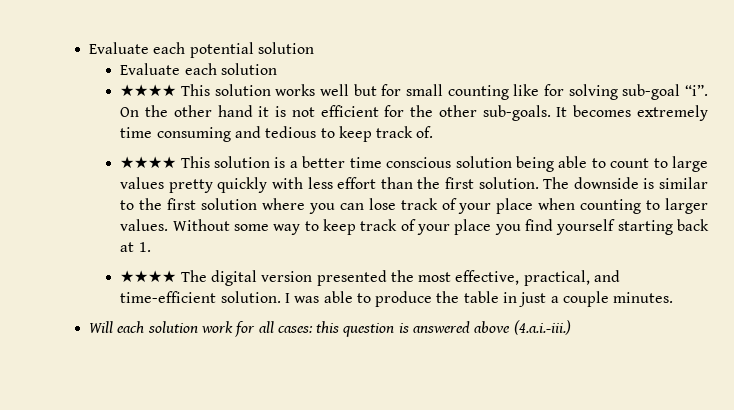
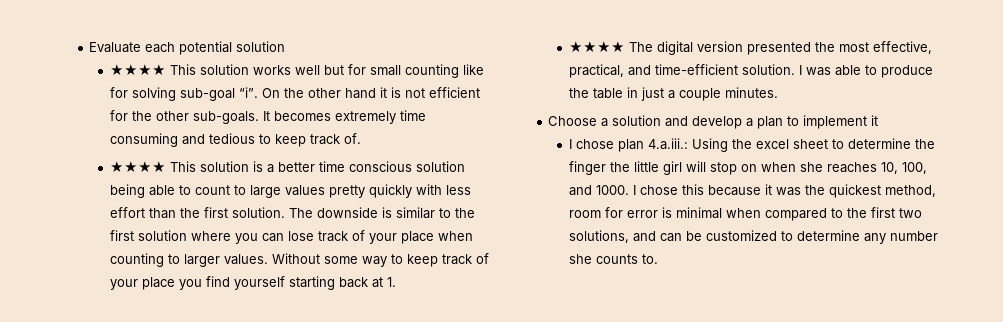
- Evaluate each solution
- Will each solution work for all cases: this question is answered above (4.a.i.-iii.)
+ Choose a solution and develop a plan to implement it
+ I chose plan 4.a.iii.: Using the excel sheet to determine the finger the little girl will stop on when she reaches 10, 100, and 1000. I chose this because it was the quickest method, room for error is minimal when compared to the first two solutions, and can be customized to determine any number she counts to.

